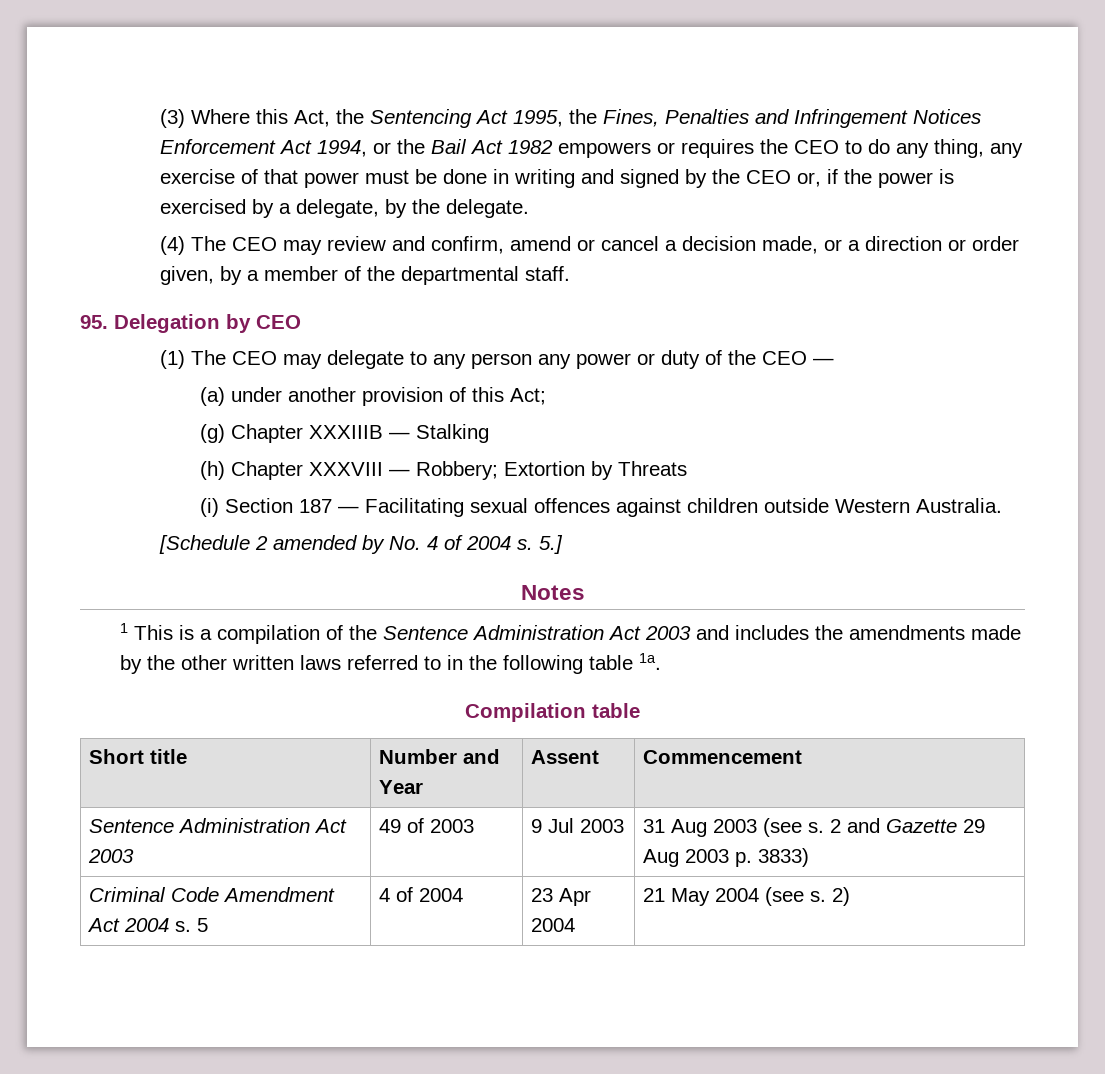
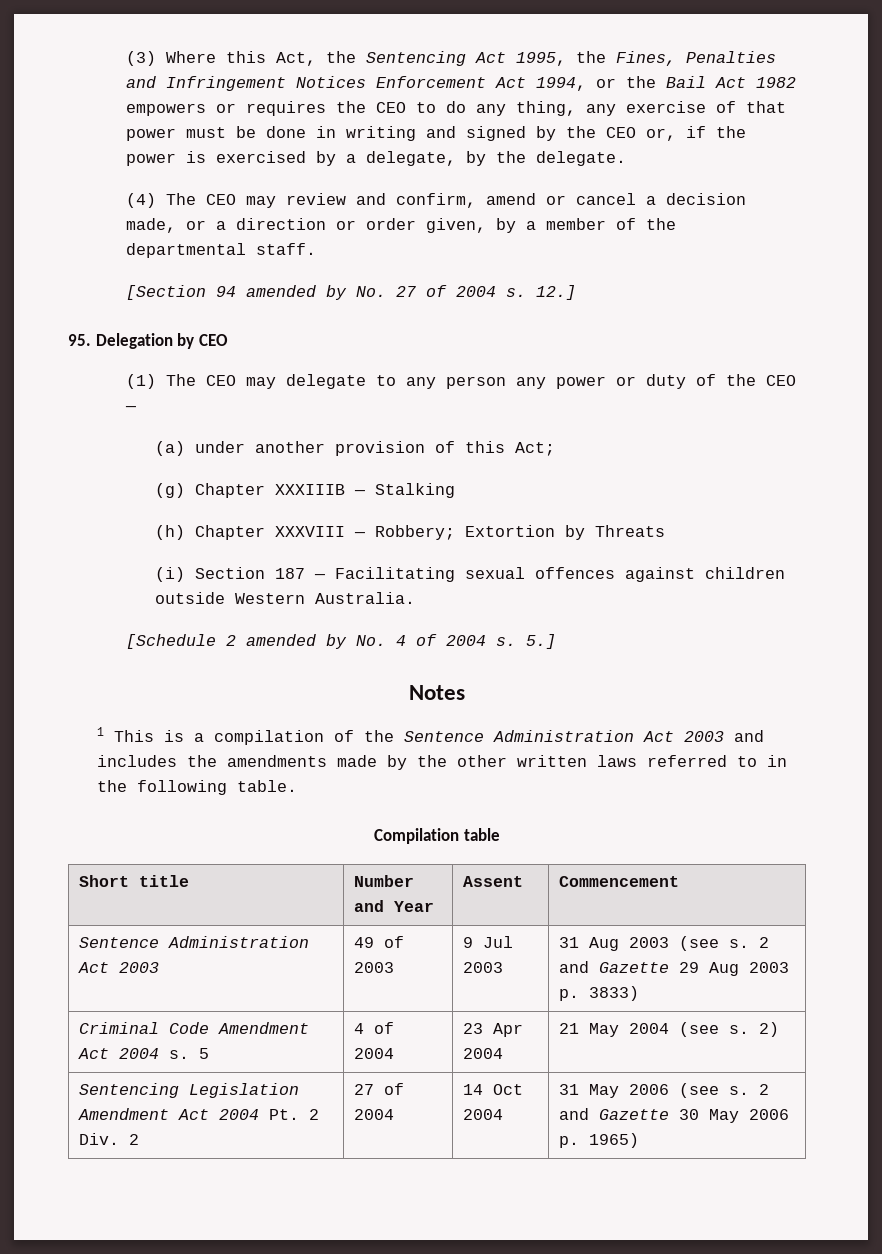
+ [Section 94 amended by No. 27 of 2004 s. 12.]
- 1 This is a compilation of the Sentence Administration Act 2003 and includes the amendments made by the other written laws referred to in the following table 1a.
+ 1 This is a compilation of the Sentence Administration Act 2003 and includes the amendments made by the other written laws referred to in the following table.
+ Sentencing Legislation Amendment Act 2004 Pt. 2 Div. 2 | 27 of 2004 | 14 Oct 2004 | 31 May 2006 (see s. 2 and Gazette 30 May 2006 p. 1965)

